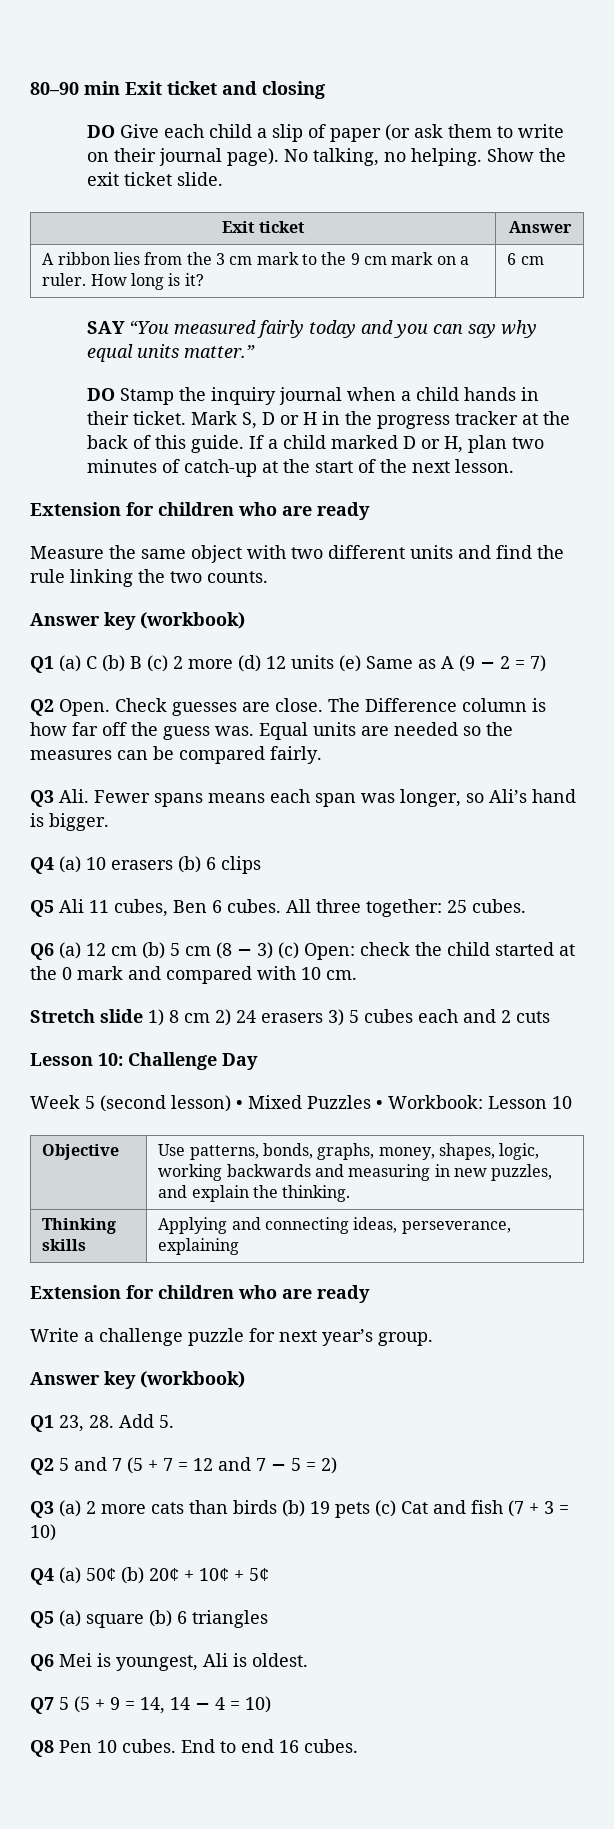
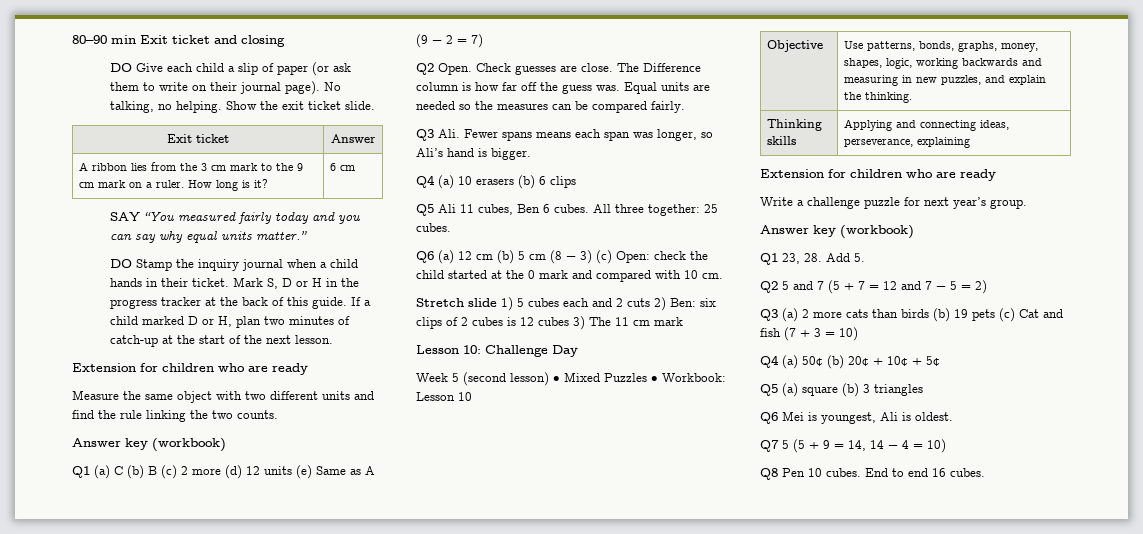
- Stretch slide 1) 8 cm 2) 24 erasers 3) 5 cubes each and 2 cuts
+ Stretch slide 1) 5 cubes each and 2 cuts 2) Ben: six clips of 2 cubes is 12 cubes 3) The 11 cm mark
- Q5 (a) square (b) 6 triangles
+ Q5 (a) square (b) 3 triangles

